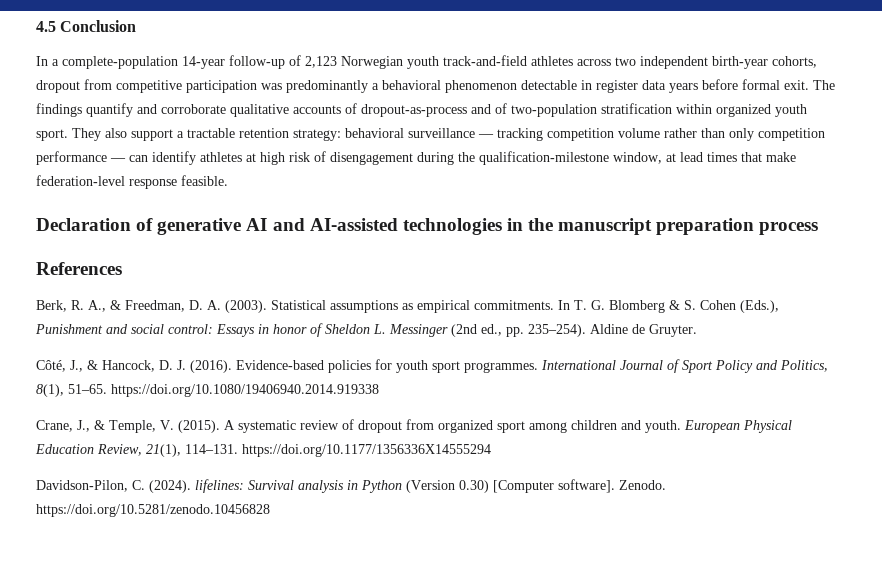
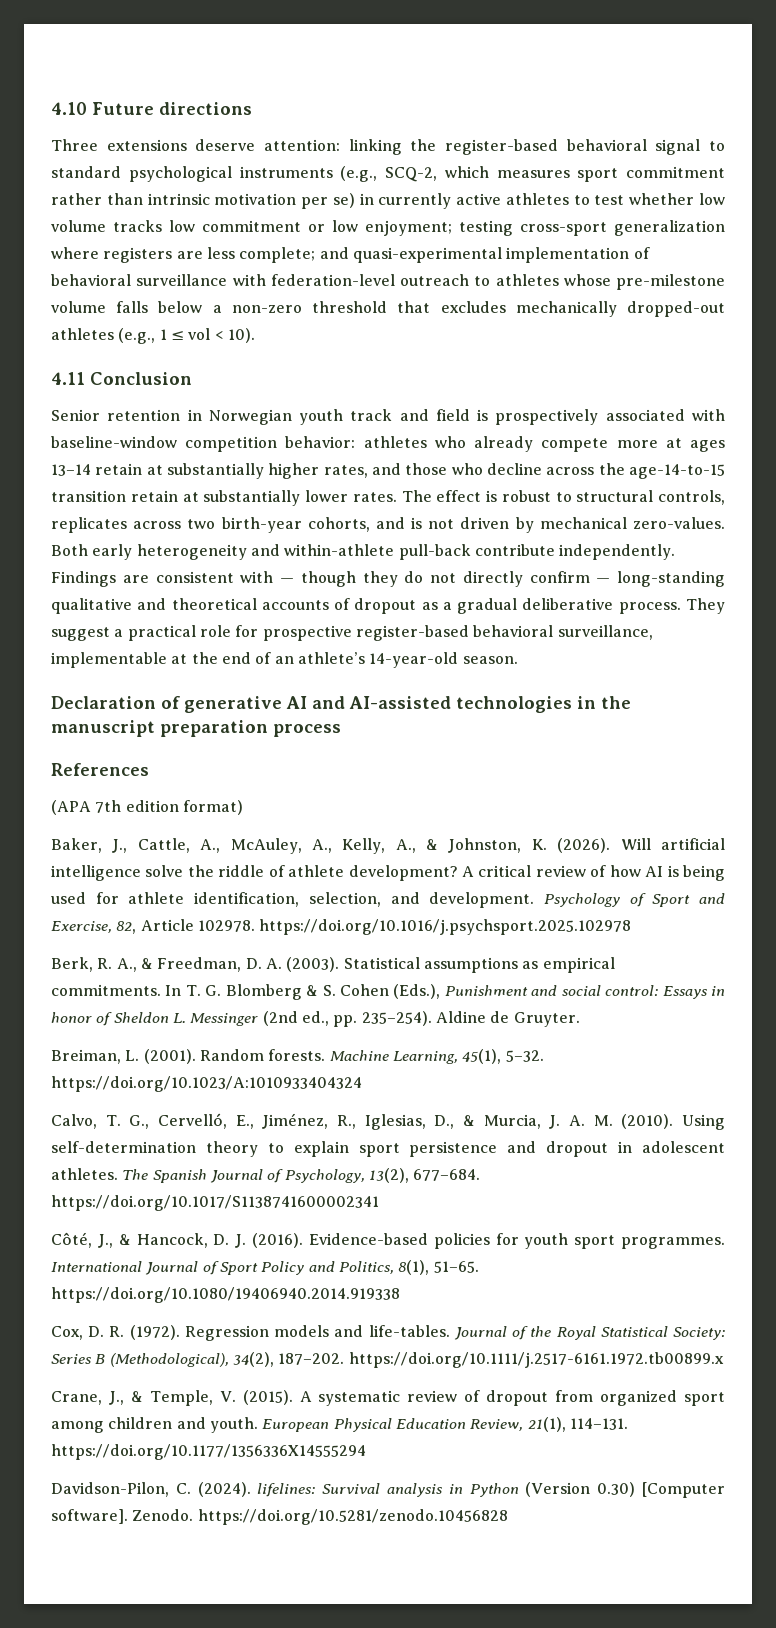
- 4.5 Conclusion
- In a complete-population 14-year follow-up of 2,123 Norwegian youth track-and-field athletes across two independent birth-year cohorts, dropout from competitive participation was predominantly a behavioral phenomenon detectable in register data years before formal exit. The findings quantify and corroborate qualitative accounts of dropout-as-process and of two-population stratification within organized youth sport. They also support a tractable retention strategy: behavioral surveillance — tracking competition volume rather than only competition performance — can identify athletes at high risk of disengagement during the qualification-milestone window, at lead times that make federation-level response feasible.
+ 4.10 Future directions
+ Three extensions deserve attention: linking the register-based behavioral signal to standard psychological instruments (e.g., SCQ-2, which measures sport commitment rather than intrinsic motivation per se) in currently active athletes to test whether low volume tracks low commitment or low enjoyment; testing cross-sport generalization where registers are less complete; and quasi-experimental implementation of behavioral surveillance with federation-level outreach to athletes whose pre-milestone volume falls below a non-zero threshold that excludes mechanically dropped-out athletes (e.g., 1 ≤ vol < 10).
+ 4.11 Conclusion
+ Senior retention in Norwegian youth track and field is prospectively associated with baseline-window competition behavior: athletes who already compete more at ages 13–14 retain at substantially higher rates, and those who decline across the age-14-to-15 transition retain at substantially lower rates. The effect is robust to structural controls, replicates across two birth-year cohorts, and is not driven by mechanical zero-values. Both early heterogeneity and within-athlete pull-back contribute independently. Findings are consistent with — though they do not directly confirm — long-standing qualitative and theoretical accounts of dropout as a gradual deliberative process. They suggest a practical role for prospective register-based behavioral surveillance, implementable at the end of an athlete’s 14-year-old season.
+ (APA 7th edition format)
+ Baker, J., Cattle, A., McAuley, A., Kelly, A., & Johnston, K. (2026). Will artificial intelligence solve the riddle of athlete development? A critical review of how AI is being used for athlete identification, selection, and development. Psychology of Sport and Exercise, 82, Article 102978. https://doi.org/10.1016/j.psychsport.2025.102978
+ Breiman, L. (2001). Random forests. Machine Learning, 45(1), 5–32. https://doi.org/10.1023/A:1010933404324
+ Calvo, T. G., Cervelló, E., Jiménez, R., Iglesias, D., & Murcia, J. A. M. (2010). Using self-determination theory to explain sport persistence and dropout in adolescent athletes. The Spanish Journal of Psychology, 13(2), 677–684. https://doi.org/10.1017/S1138741600002341
+ Cox, D. R. (1972). Regression models and life-tables. Journal of the Royal Statistical Society: Series B (Methodological), 34(2), 187–202. https://doi.org/10.1111/j.2517-6161.1972.tb00899.x

